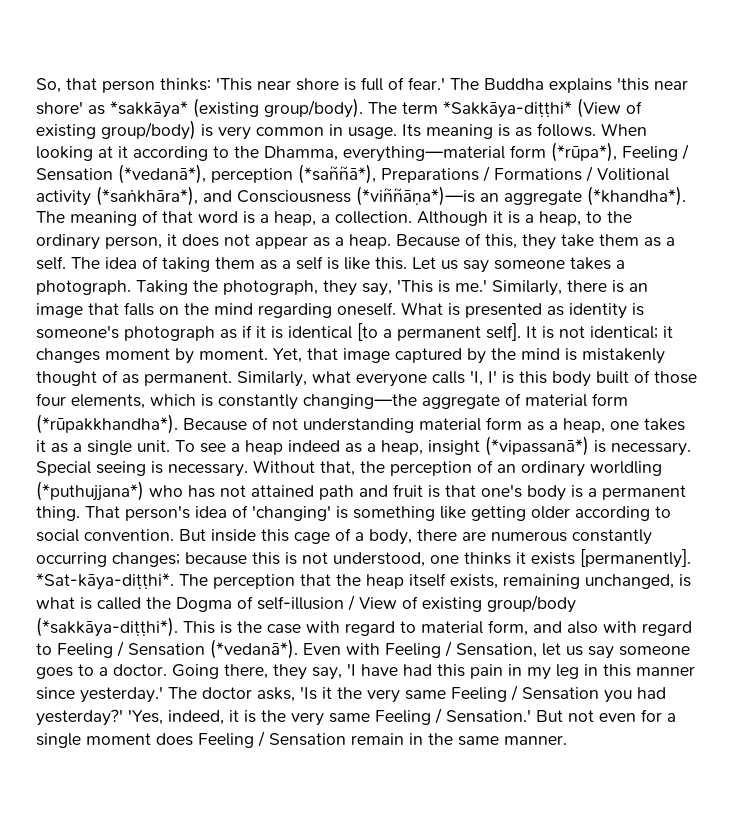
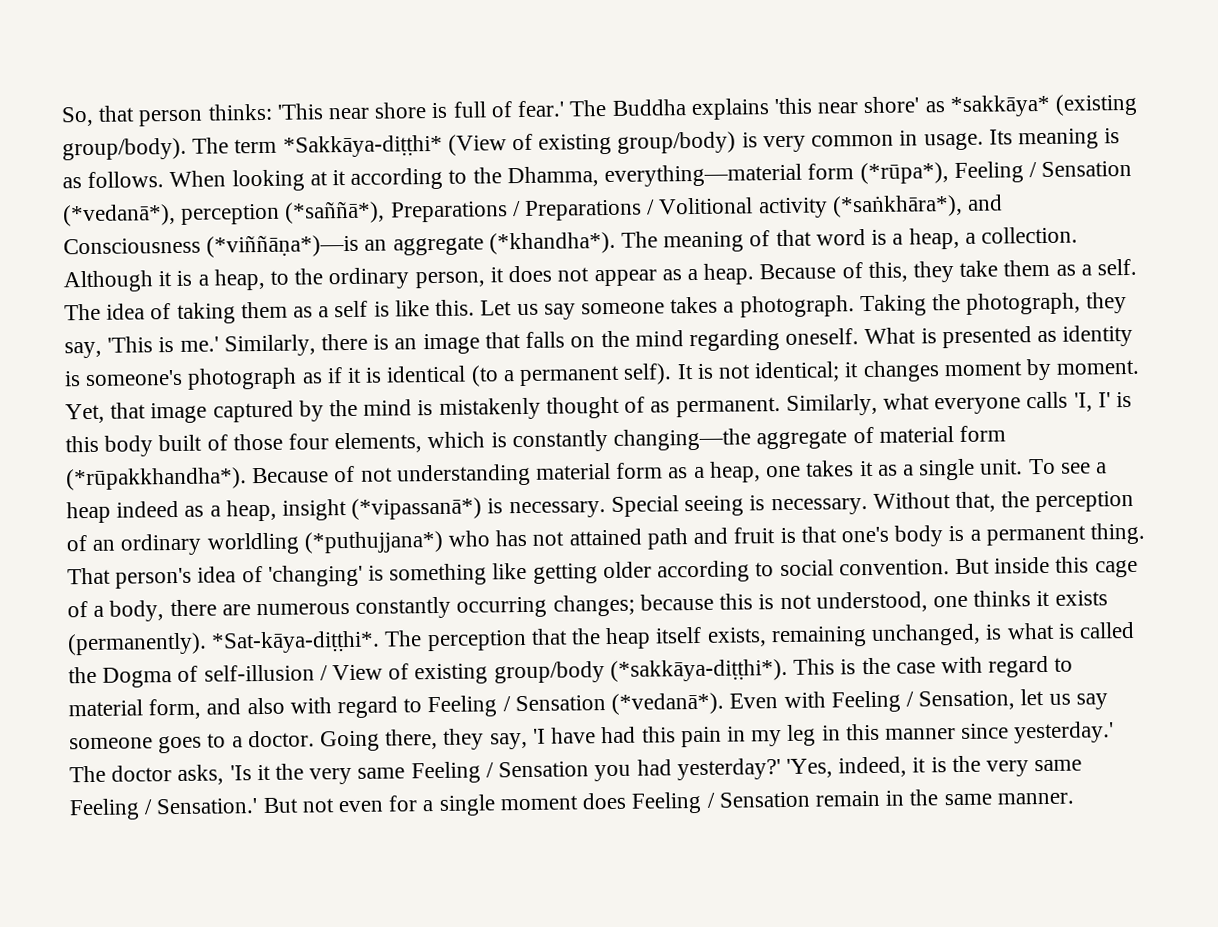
- When looking at it according to the Dhamma, everything—material form (*rūpa*), Feeling / Sensation (*vedanā*), perception (*saññā*), Preparations / Formations / Volitional activity (*saṅkhāra*), and Consciousness (*viññāṇa*)—is an aggregate (*khandha*).
+ When looking at it according to the Dhamma, everything—material form (*rūpa*), Feeling / Sensation (*vedanā*), perception (*saññā*), Preparations / Preparations / Volitional activity (*saṅkhāra*), and Consciousness (*viññāṇa*)—is an aggregate (*khandha*).
- What is presented as identity is someone's photograph as if it is identical [to a permanent self].
+ What is presented as identity is someone's photograph as if it is identical (to a permanent self).
- But inside this cage of a body, there are numerous constantly occurring changes; because this is not understood, one thinks it exists [permanently].
+ But inside this cage of a body, there are numerous constantly occurring changes; because this is not understood, one thinks it exists (permanently).

